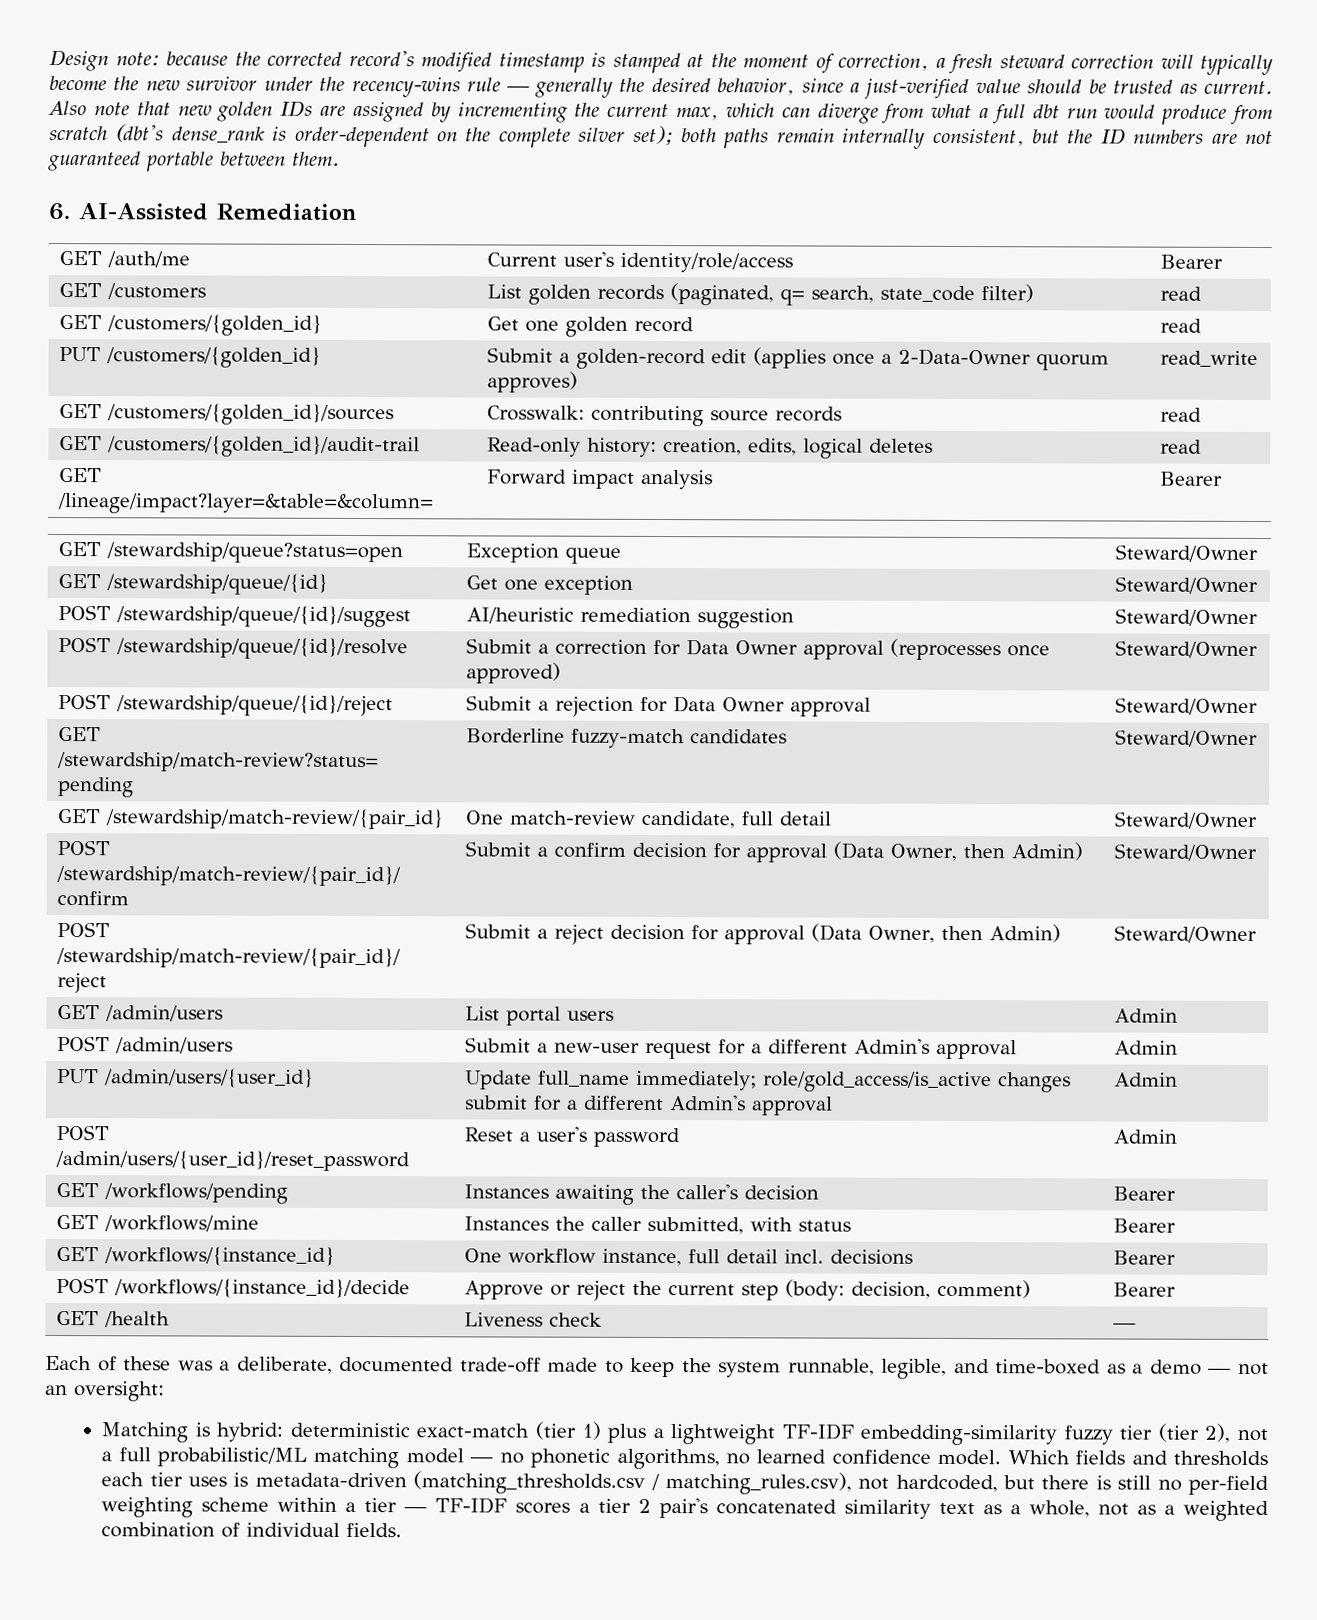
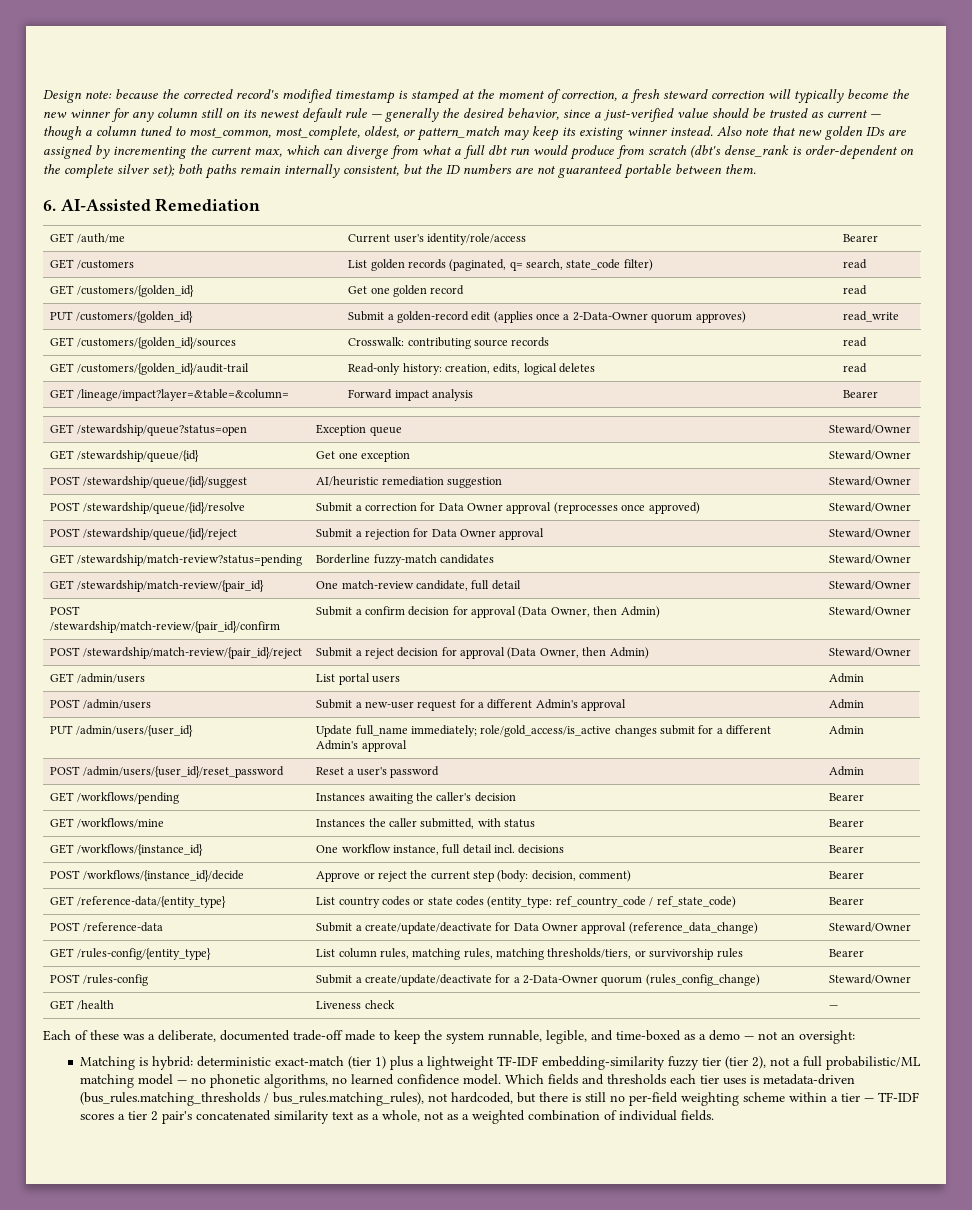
- Design note: because the corrected record's modified timestamp is stamped at the moment of correction, a fresh steward correction will typically become the new survivor under the recency-wins rule — generally the desired behavior, since a just-verified value should be trusted as current.
+ Design note: because the corrected record's modified timestamp is stamped at the moment of correction, a fresh steward correction will typically become the new winner for any column still on its newest default rule — generally the desired behavior, since a just-verified value should be trusted as current — though a column tuned to most_common, most_complete, oldest, or pattern_match may keep its existing winner instead.
+ GET /reference-data/{entity_type} | List country codes or state codes (entity_type: ref_country_code / ref_state_code) | Bearer
+ POST /reference-data | Submit a create/update/deactivate for Data Owner approval (reference_data_change) | Steward/Owner
+ GET /rules-config/{entity_type} | List column rules, matching rules, matching thresholds/tiers, or survivorship rules | Bearer
+ POST /rules-config | Submit a create/update/deactivate for a 2-Data-Owner quorum (rules_config_change) | Steward/Owner
- Which fields and thresholds each tier uses is metadata-driven (matching_thresholds.csv / matching_rules.csv), not hardcoded, but there is still no per-field weighting scheme within a tier — TF-IDF scores a tier 2 pair's concatenated similarity text as a whole, not as a weighted combination of individual fields.
+ Which fields and thresholds each tier uses is metadata-driven (bus_rules.matching_thresholds / bus_rules.matching_rules), not hardcoded, but there is still no per-field weighting scheme within a tier — TF-IDF scores a tier 2 pair's concatenated similarity text as a whole, not as a weighted combination of individual fields.

